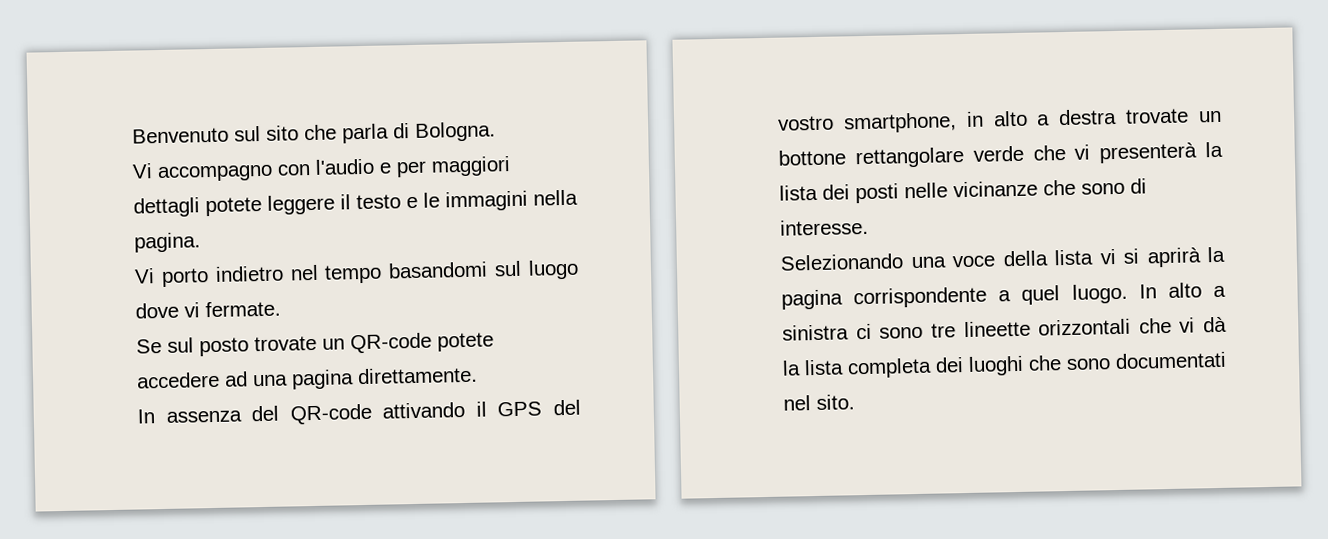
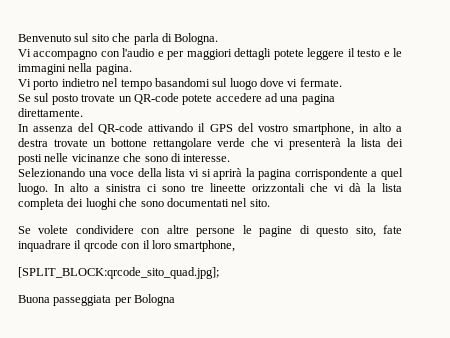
+ Se volete condividere con altre persone le pagine di questo sito, fate inquadrare il qrcode con il loro smartphone,
+ [SPLIT_BLOCK:qrcode_sito_quad.jpg];
+ Buona passeggiata per Bologna

